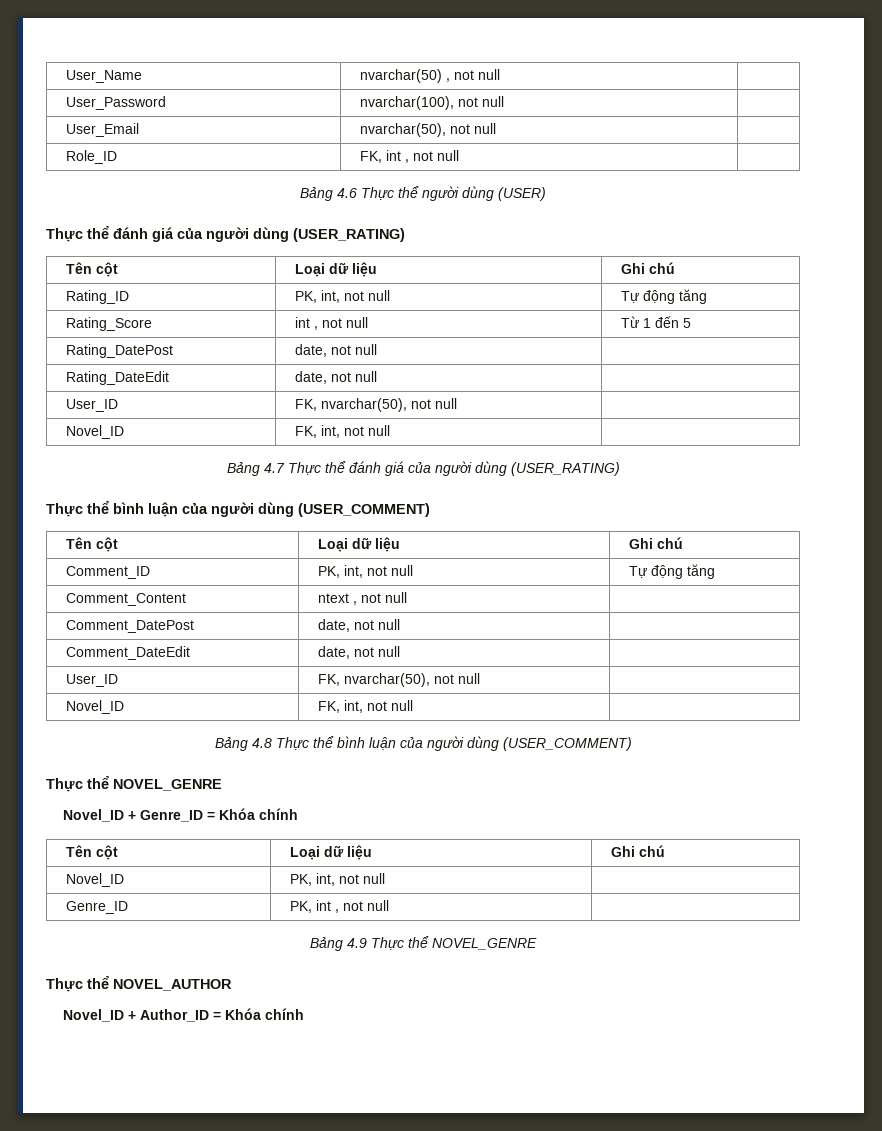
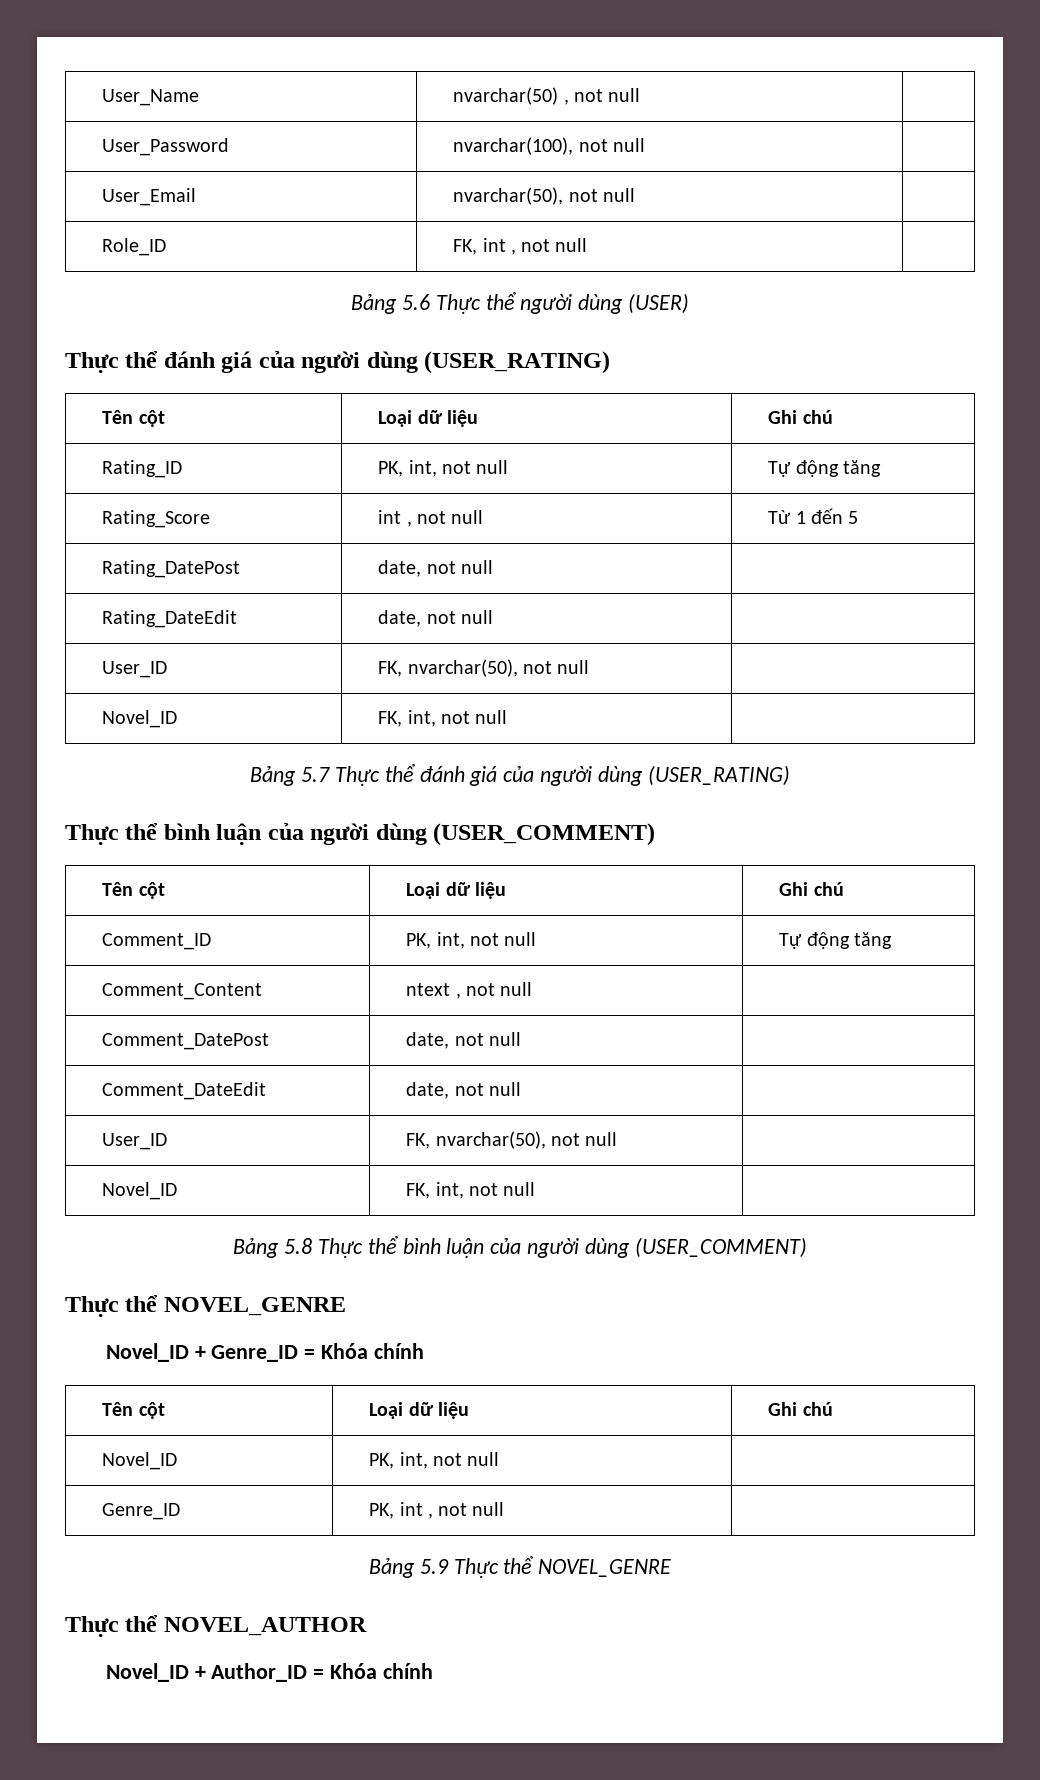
- Bảng 4.6 Thực thể người dùng (USER)
+ Bảng 5.6 Thực thể người dùng (USER)
- Bảng 4.7 Thực thể đánh giá của người dùng (USER_RATING)
+ Bảng 5.7 Thực thể đánh giá của người dùng (USER_RATING)
- Bảng 4.8 Thực thể bình luận của người dùng (USER_COMMENT)
+ Bảng 5.8 Thực thể bình luận của người dùng (USER_COMMENT)
- Bảng 4.9 Thực thể NOVEL_GENRE
+ Bảng 5.9 Thực thể NOVEL_GENRE

